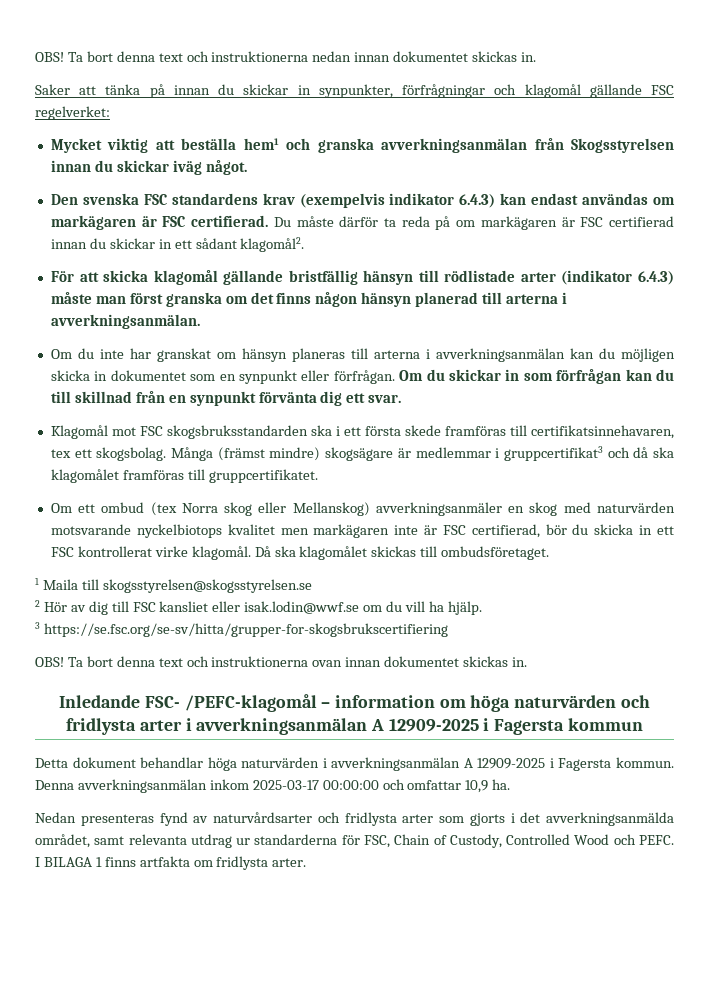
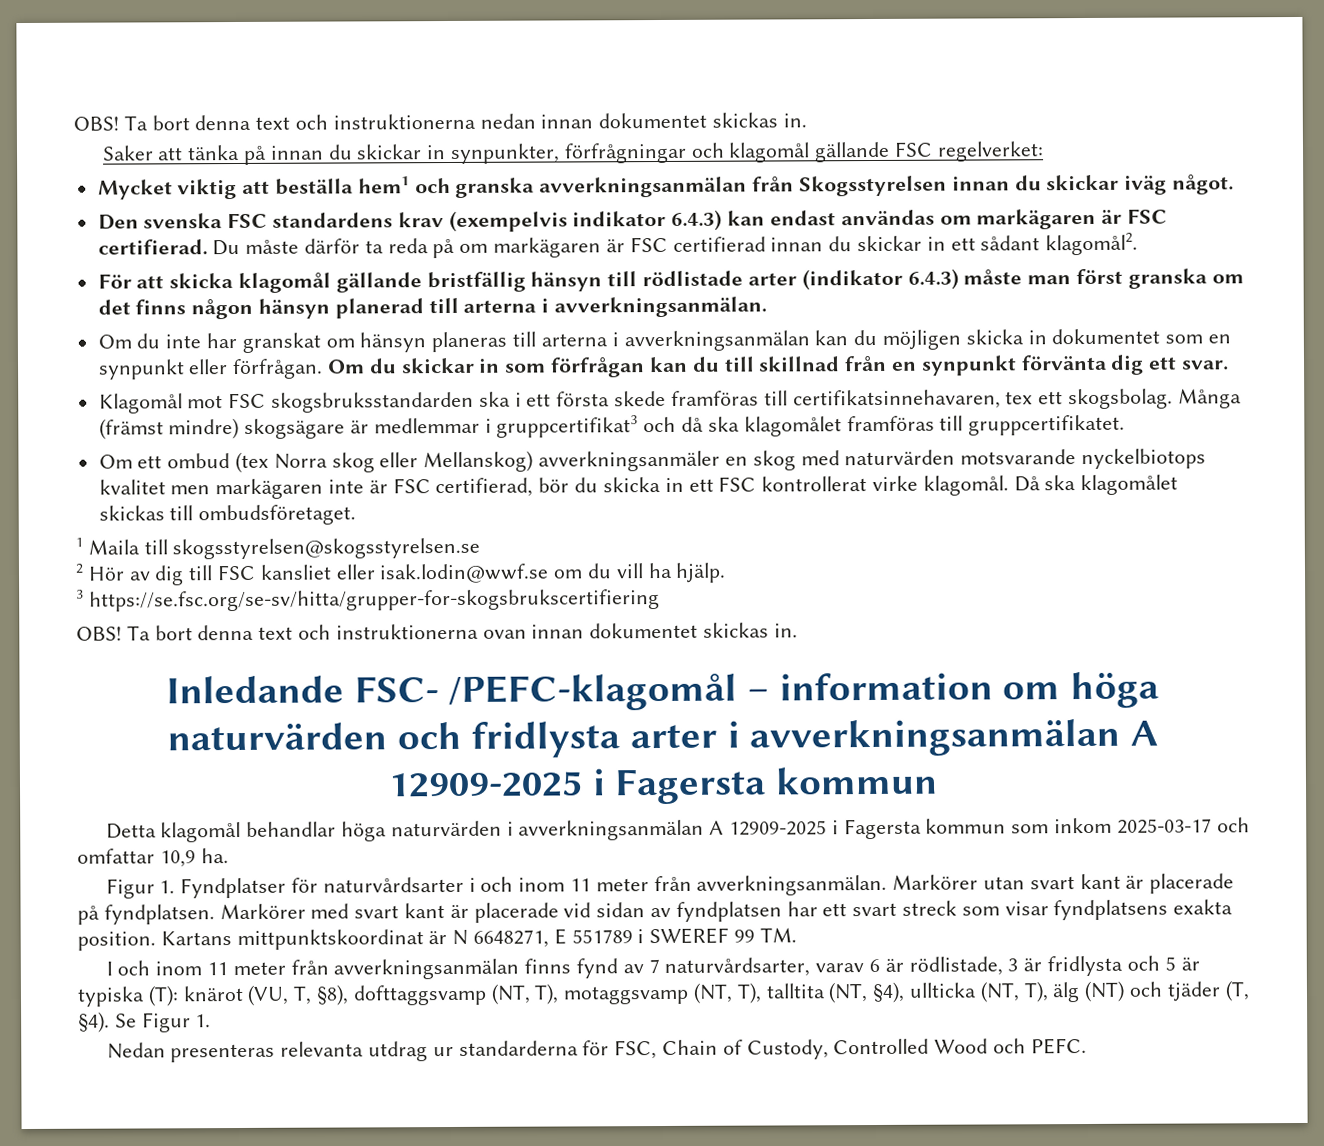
- Detta dokument behandlar höga naturvärden i avverkningsanmälan A 12909-2025 i Fagersta kommun. Denna avverkningsanmälan inkom 2025-03-17 00:00:00 och omfattar 10,9 ha.
+ Detta klagomål behandlar höga naturvärden i avverkningsanmälan A 12909-2025 i Fagersta kommun som inkom 2025-03-17 och omfattar 10,9 ha.
- Nedan presenteras fynd av naturvårdsarter och fridlysta arter som gjorts i det avverkningsanmälda området, samt relevanta utdrag ur standarderna för FSC, Chain of Custody, Controlled Wood och PEFC. I BILAGA 1 finns artfakta om fridlysta arter.
+ Figur 1. Fyndplatser för naturvårdsarter i och inom 11 meter från avverkningsanmälan. Markörer utan svart kant är placerade på fyndplatsen. Markörer med svart kant är placerade vid sidan av fyndplatsen har ett svart streck som visar fyndplatsens exakta position. Kartans mittpunktskoordinat är N 6648271, E 551789 i SWEREF 99 TM.
+ I och inom 11 meter från avverkningsanmälan finns fynd av 7 naturvårdsarter, varav 6 är rödlistade, 3 är fridlysta och 5 är typiska (T): knärot (VU, T, §8), dofttaggsvamp (NT, T), motaggsvamp (NT, T), talltita (NT, §4), ullticka (NT, T), älg (NT) och tjäder (T, §4). Se Figur 1.
+ Nedan presenteras relevanta utdrag ur standarderna för FSC, Chain of Custody, Controlled Wood och PEFC.

